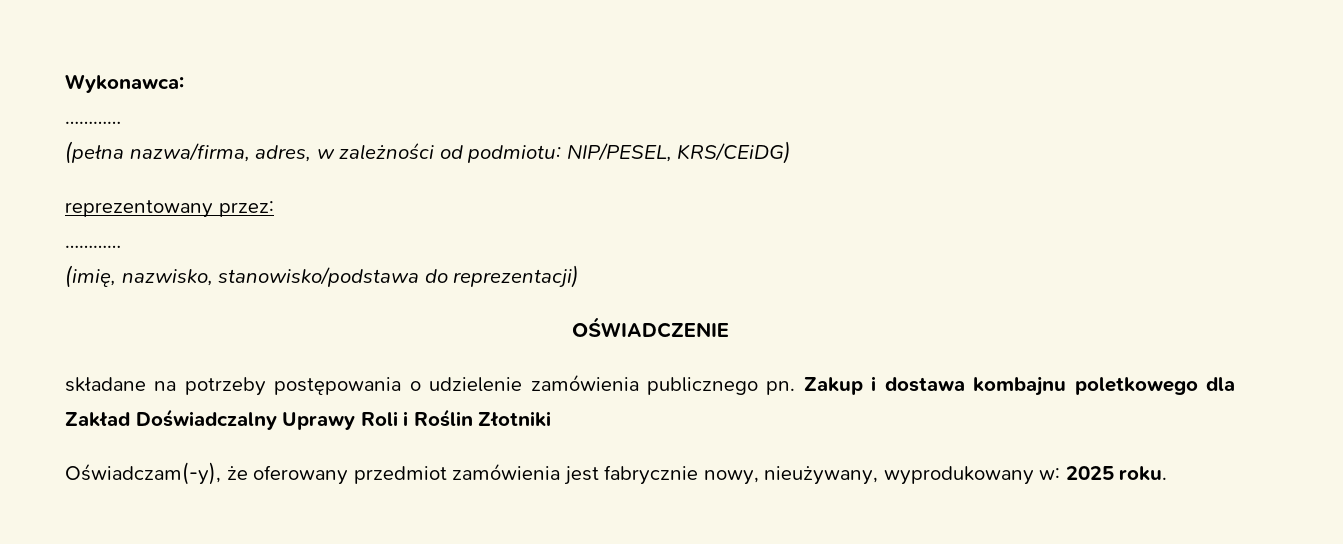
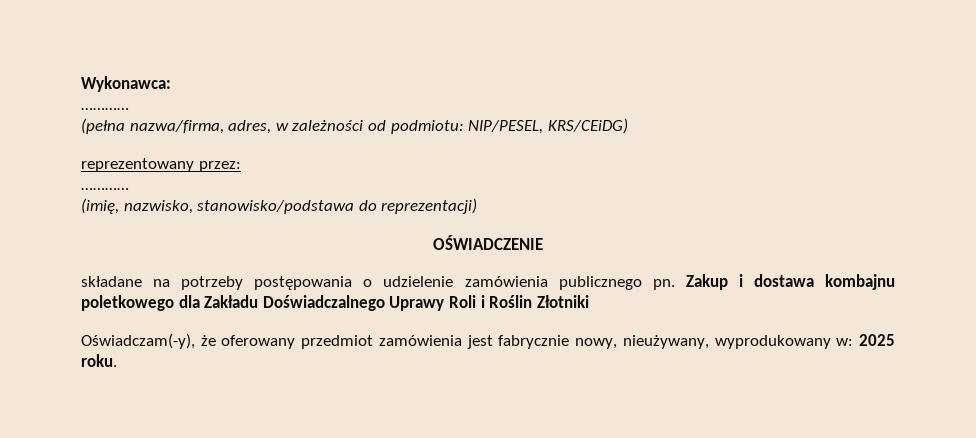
- Zakup i dostawa kombajnu poletkowego dla Zakład Doświadczalny Uprawy Roli i Roślin Złotniki
+ Zakup i dostawa kombajnu poletkowego dla Zakładu Doświadczalnego Uprawy Roli i Roślin Złotniki

